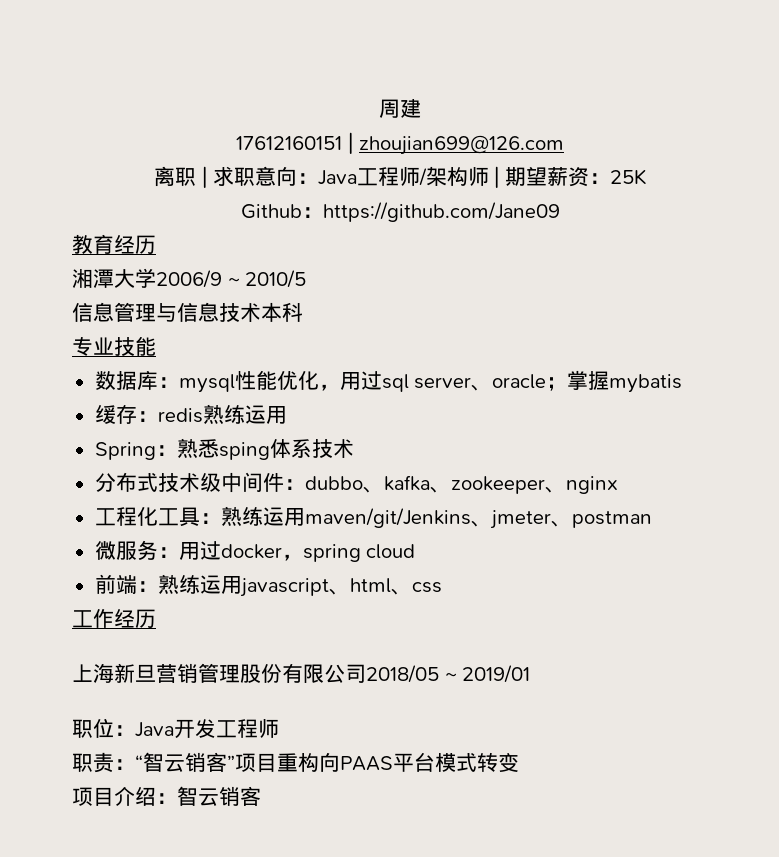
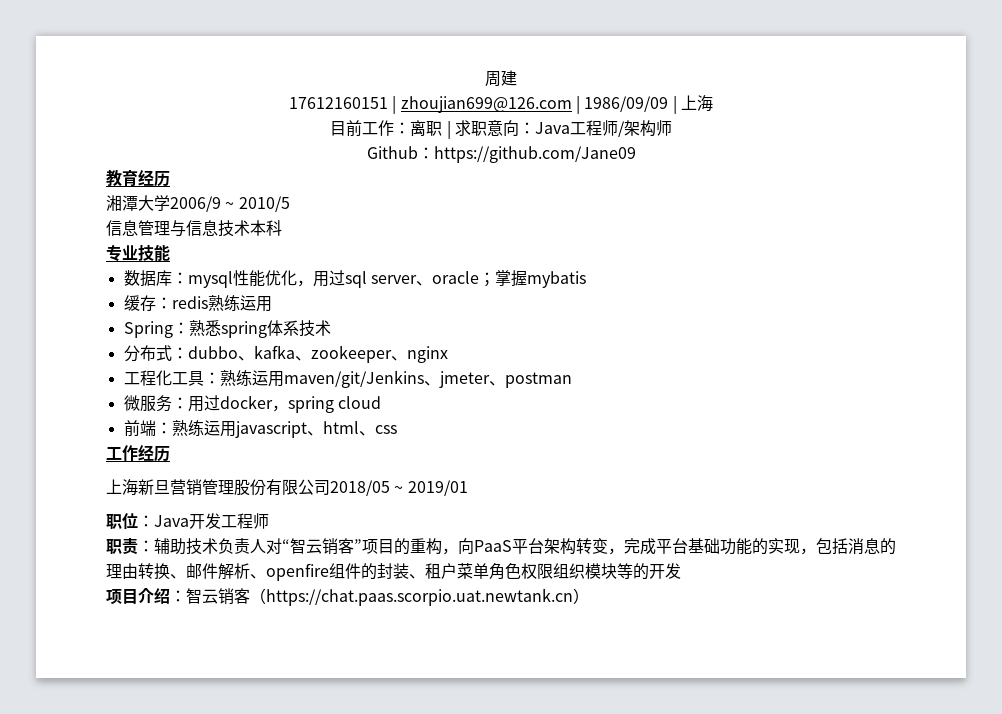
- 17612160151 | zhoujian699@126.com
- 离职 | 求职意向：Java工程师/架构师 | 期望薪资：25K
+ 17612160151 | zhoujian699@126.com | 1986/09/09 | 上海
+ 目前工作：离职 | 求职意向：Java工程师/架构师
- Spring：熟悉sping体系技术
+ Spring：熟悉spring体系技术
- 分布式技术级中间件：dubbo、kafka、zookeeper、nginx
+ 分布式：dubbo、kafka、zookeeper、nginx
- 职责：“智云销客”项目重构向PAAS平台模式转变
+ 职责：辅助技术负责人对“智云销客”项目的重构，向PaaS平台架构转变，完成平台基础功能的实现，包括消息的理由转换、邮件解析、openfire组件的封装、租户菜单角色权限组织模块等的开发
- 项目介绍：智云销客
+ 项目介绍：智云销客（https://chat.paas.scorpio.uat.newtank.cn）

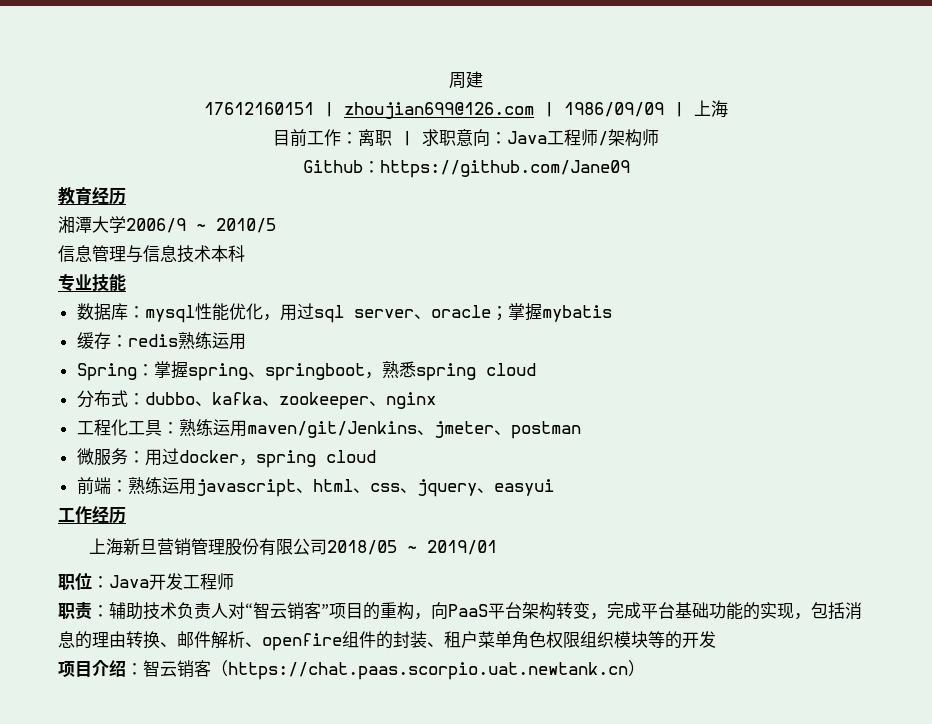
- Spring：熟悉spring体系技术
+ Spring：掌握spring、springboot，熟悉spring cloud
- 前端：熟练运用javascript、html、css
+ 前端：熟练运用javascript、html、css、jquery、easyui

